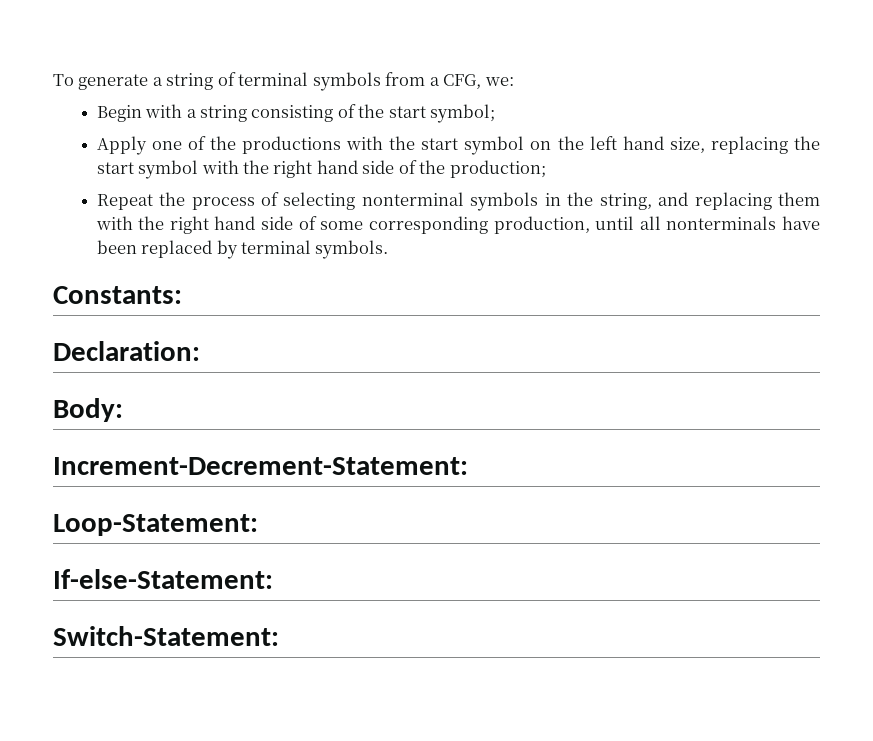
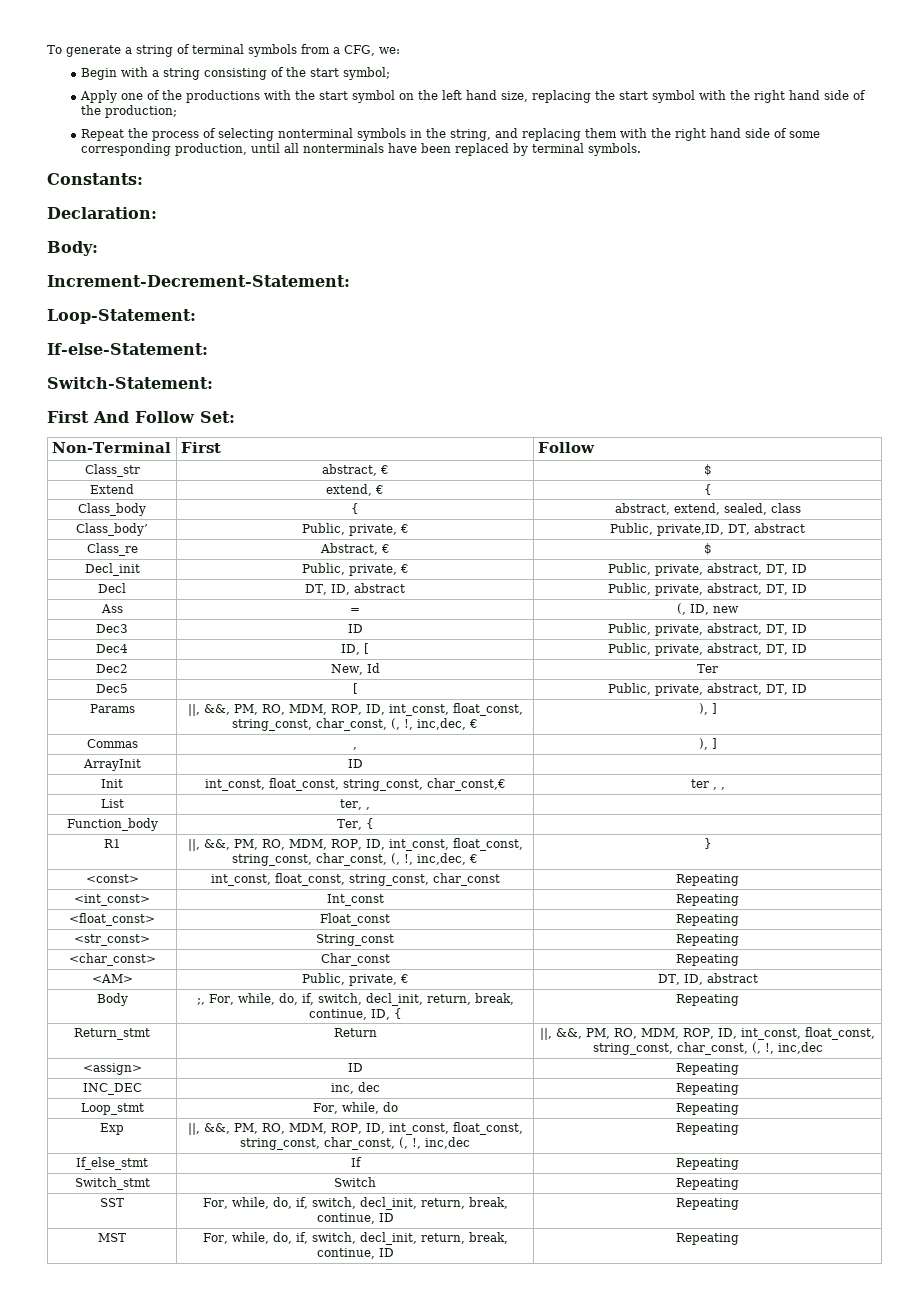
+ First And Follow Set:
+ Non-Terminal | First | Follow
+ Class_str | abstract, € | $
+ Extend | extend, € | {
+ Class_body | { | abstract, extend, sealed, class
+ Class_body’ | Public, private, € | Public, private,ID, DT, abstract
+ Class_re | Abstract, € | $
+ Decl_init | Public, private, € | Public, private, abstract, DT, ID
+ Decl | DT, ID, abstract | Public, private, abstract, DT, ID
+ Ass | = | (, ID, new
+ Dec3 | ID | Public, private, abstract, DT, ID
+ Dec4 | ID, [ | Public, private, abstract, DT, ID
+ Dec2 | New, Id | Ter
+ Dec5 | [ | Public, private, abstract, DT, ID
+ Params | ||, &&, PM, RO, MDM, ROP, ID, int_const, float_const, string_const, char_const, (, !, inc,dec, € | ), ]
+ Commas | , | ), ]
+ ArrayInit | ID |
+ Init | int_const, float_const, string_const, char_const,€ | ter , ,
+ List | ter, , |
+ Function_body | Ter, { |
+ R1 | ||, &&, PM, RO, MDM, ROP, ID, int_const, float_const, string_const, char_const, (, !, inc,dec, € | }
+ <const> | int_const, float_const, string_const, char_const | Repeating
+ <int_const> | Int_const | Repeating
+ <float_const> | Float_const | Repeating
+ <str_const> | String_const | Repeating
+ <char_const> | Char_const | Repeating
+ <AM> | Public, private, € | DT, ID, abstract
+ Body | ;, For, while, do, if, switch, decl_init, return, break, continue, ID, { | Repeating
+ Return_stmt | Return | ||, &&, PM, RO, MDM, ROP, ID, int_const, float_const, string_const, char_const, (, !, inc,dec
+ <assign> | ID | Repeating
+ INC_DEC | inc, dec | Repeating
+ Loop_stmt | For, while, do | Repeating
+ Exp | ||, &&, PM, RO, MDM, ROP, ID, int_const, float_const, string_const, char_const, (, !, inc,dec | Repeating
+ If_else_stmt | If | Repeating
+ Switch_stmt | Switch | Repeating
+ SST | For, while, do, if, switch, decl_init, return, break, continue, ID | Repeating
+ MST | For, while, do, if, switch, decl_init, return, break, continue, ID | Repeating

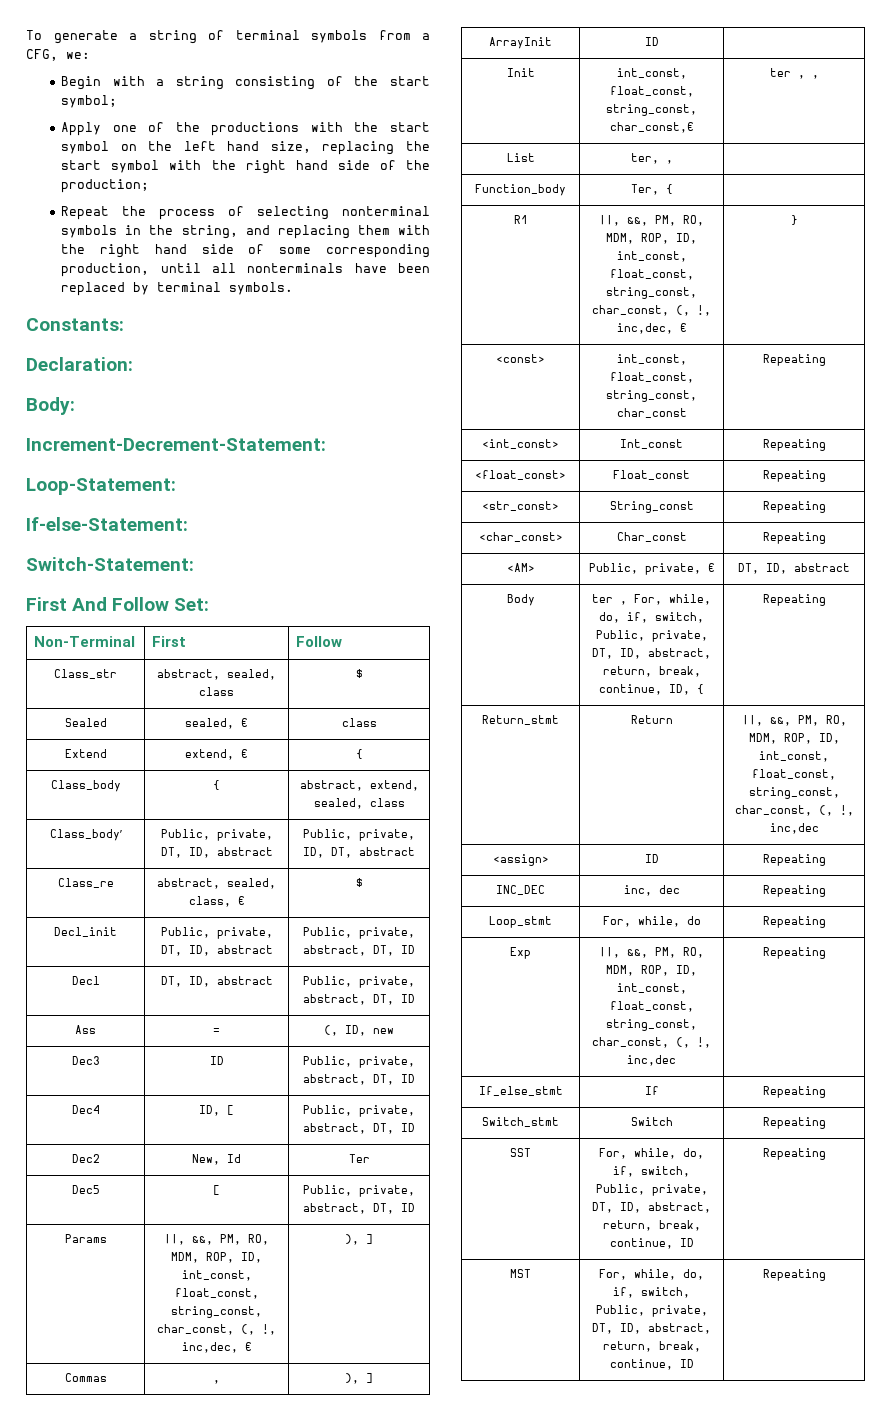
- Class_str | abstract, € | $
+ Class_str | abstract, sealed, class | $
+ Sealed | sealed, € | class
- Class_body’ | Public, private, € | Public, private,ID, DT, abstract
+ Class_body’ | Public, private, DT, ID, abstract | Public, private, ID, DT, abstract
- Class_re | Abstract, € | $
+ Class_re | abstract, sealed, class, € | $
- Decl_init | Public, private, € | Public, private, abstract, DT, ID
+ Decl_init | Public, private, DT, ID, abstract | Public, private, abstract, DT, ID
- Body | ;, For, while, do, if, switch, decl_init, return, break, continue, ID, { | Repeating
+ Body | ter , For, while, do, if, switch, Public, private, DT, ID, abstract, return, break, continue, ID, { | Repeating
- SST | For, while, do, if, switch, decl_init, return, break, continue, ID | Repeating
+ SST | For, while, do, if, switch, Public, private, DT, ID, abstract, return, break, continue, ID | Repeating
- MST | For, while, do, if, switch, decl_init, return, break, continue, ID | Repeating
+ MST | For, while, do, if, switch, Public, private, DT, ID, abstract, return, break, continue, ID | Repeating

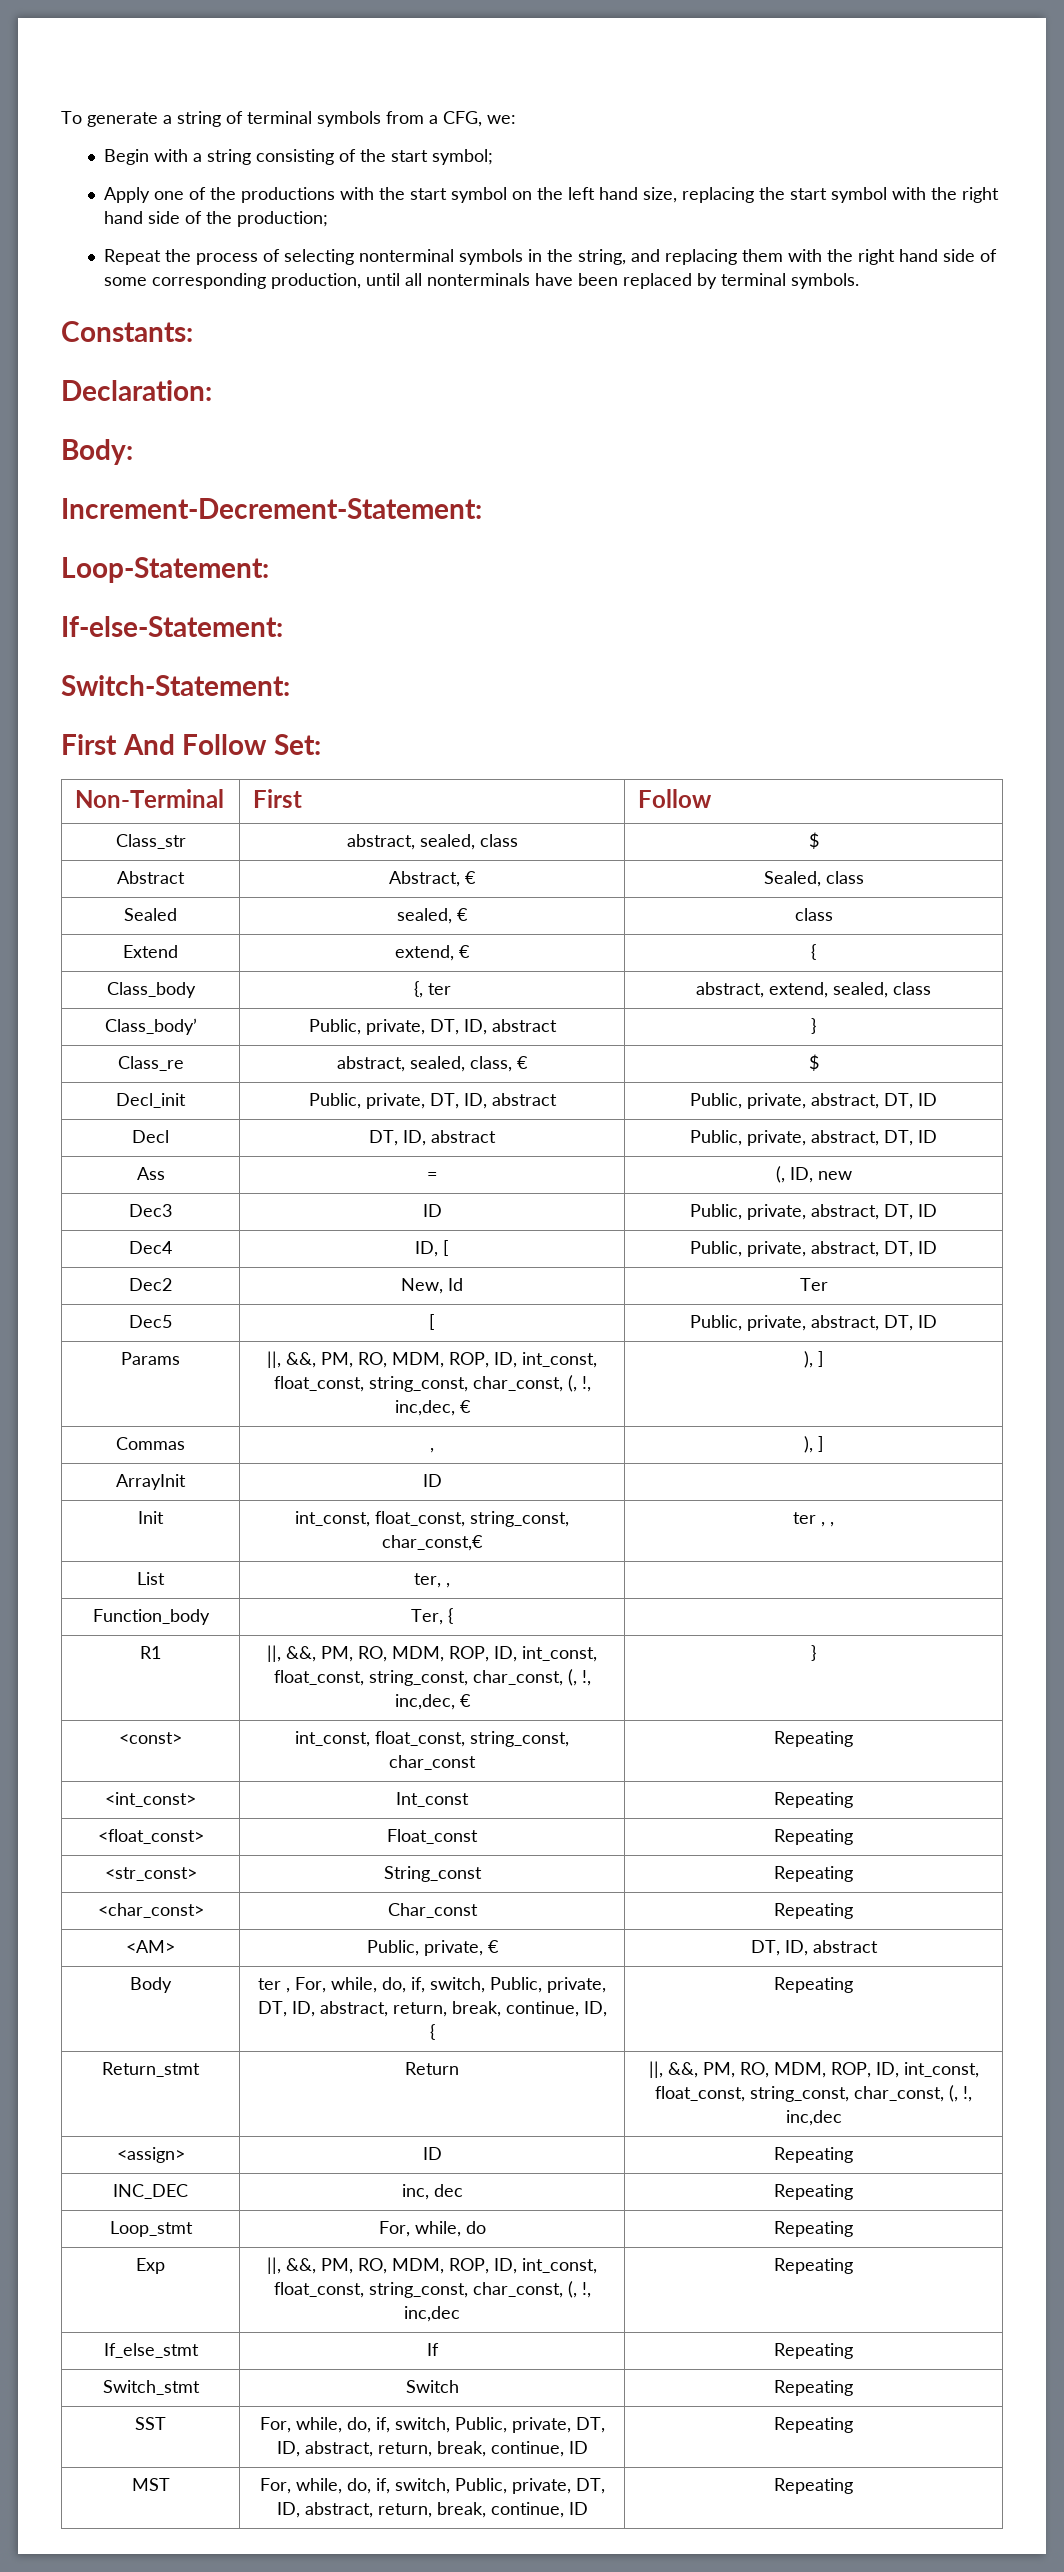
+ Abstract | Abstract, € | Sealed, class
- Class_body | { | abstract, extend, sealed, class
+ Class_body | {, ter | abstract, extend, sealed, class
- Class_body’ | Public, private, DT, ID, abstract | Public, private, ID, DT, abstract
+ Class_body’ | Public, private, DT, ID, abstract | }

